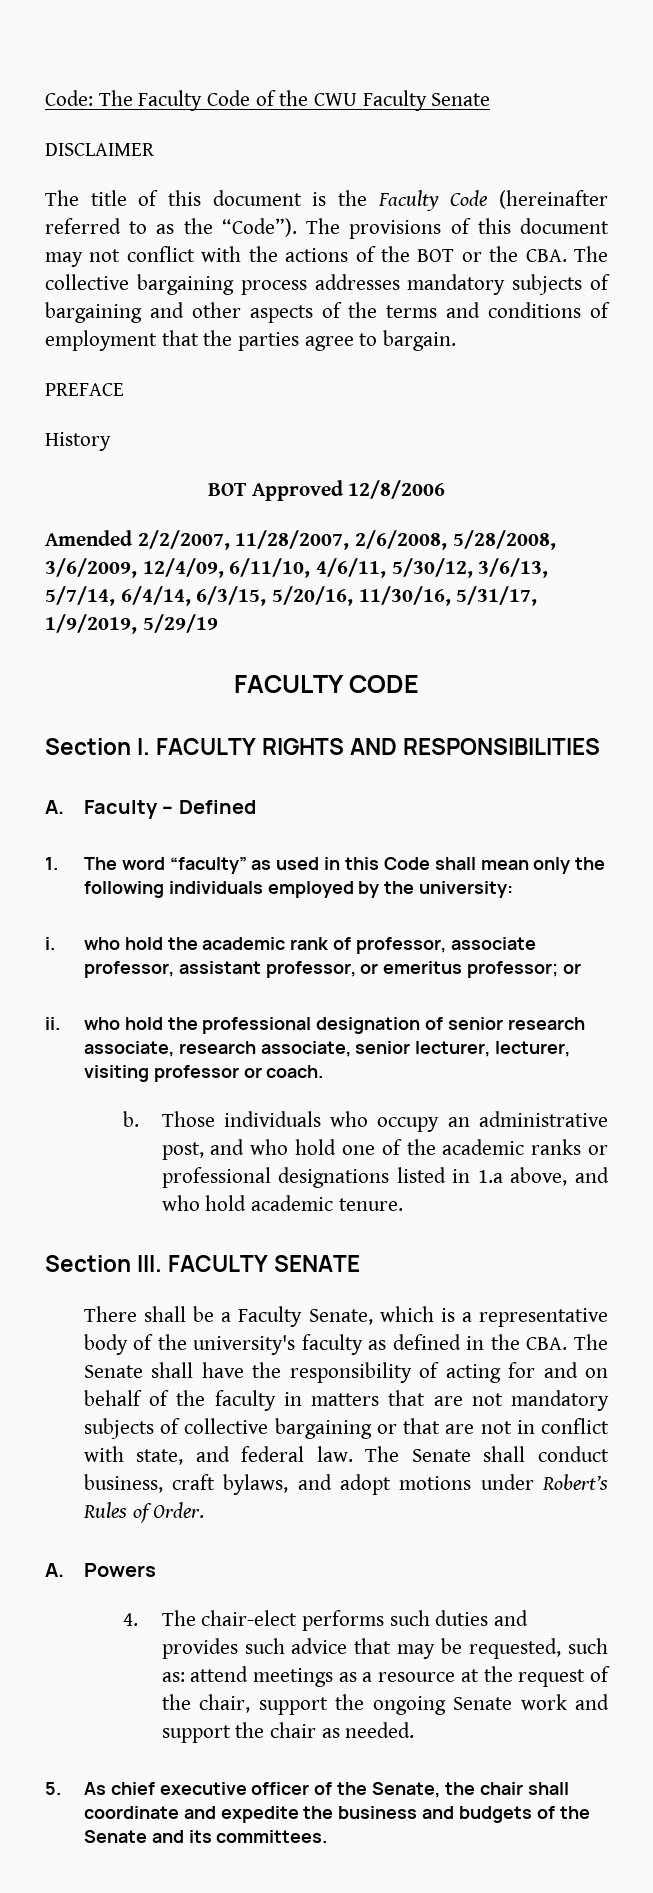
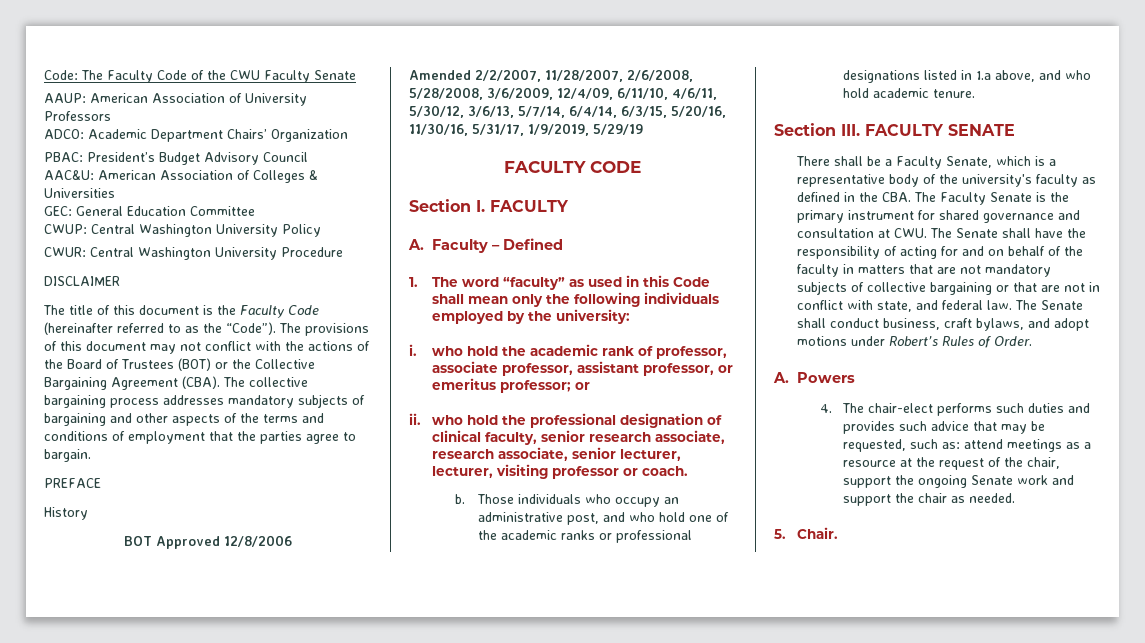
+ AAUP: American Association of University Professors
+ ADCO: Academic Department Chairs’ Organization
+ PBAC: President’s Budget Advisory Council
+ AAC&U: American Association of Colleges & Universities
+ GEC: General Education Committee
+ CWUP: Central Washington University Policy
+ CWUR: Central Washington University Procedure
- The provisions of this document may not conflict with the actions of the BOT or the CBA. The collective bargaining process addresses mandatory subjects of bargaining and other aspects of the terms and conditions of employment that the parties agree to bargain.
+ The provisions of this document may not conflict with the actions of the Board of Trustees (BOT) or the Collective Bargaining Agreement (CBA). The collective bargaining process addresses mandatory subjects of bargaining and other aspects of the terms and conditions of employment that the parties agree to bargain.
- Section I. FACULTY RIGHTS AND RESPONSIBILITIES
+ Section I. FACULTY
- ii. who hold the professional designation of senior research associate, research associate, senior lecturer, lecturer, visiting professor or coach.
+ ii. who hold the professional designation of clinical faculty, senior research associate, research associate, senior lecturer, lecturer, visiting professor or coach.
- There shall be a Faculty Senate, which is a representative body of the university's faculty as defined in the CBA. The Senate shall have the responsibility of acting for and on behalf of the faculty in matters that are not mandatory subjects of collective bargaining or that are not in conflict with state, and federal law.
+ There shall be a Faculty Senate, which is a representative body of the university's faculty as defined in the CBA. The Faculty Senate is the primary instrument for shared governance and consultation at CWU. The Senate shall have the responsibility of acting for and on behalf of the faculty in matters that are not mandatory subjects of collective bargaining or that are not in conflict with state, and federal law.
- 5. As chief executive officer of the Senate, the chair shall coordinate and expedite the business and budgets of the Senate and its committees.
+ 5. Chair.

